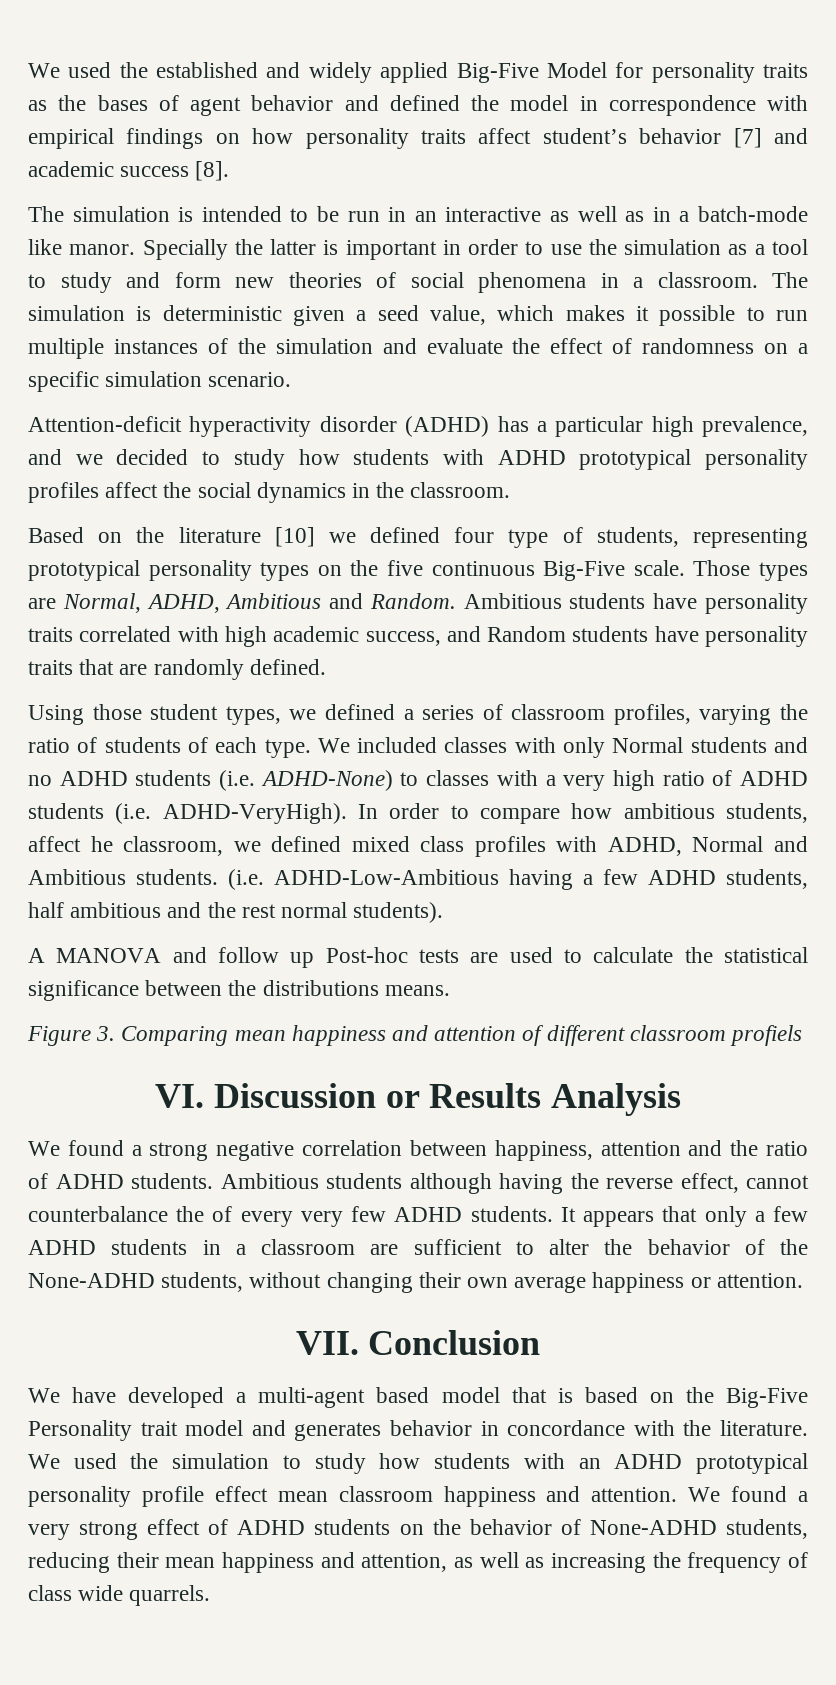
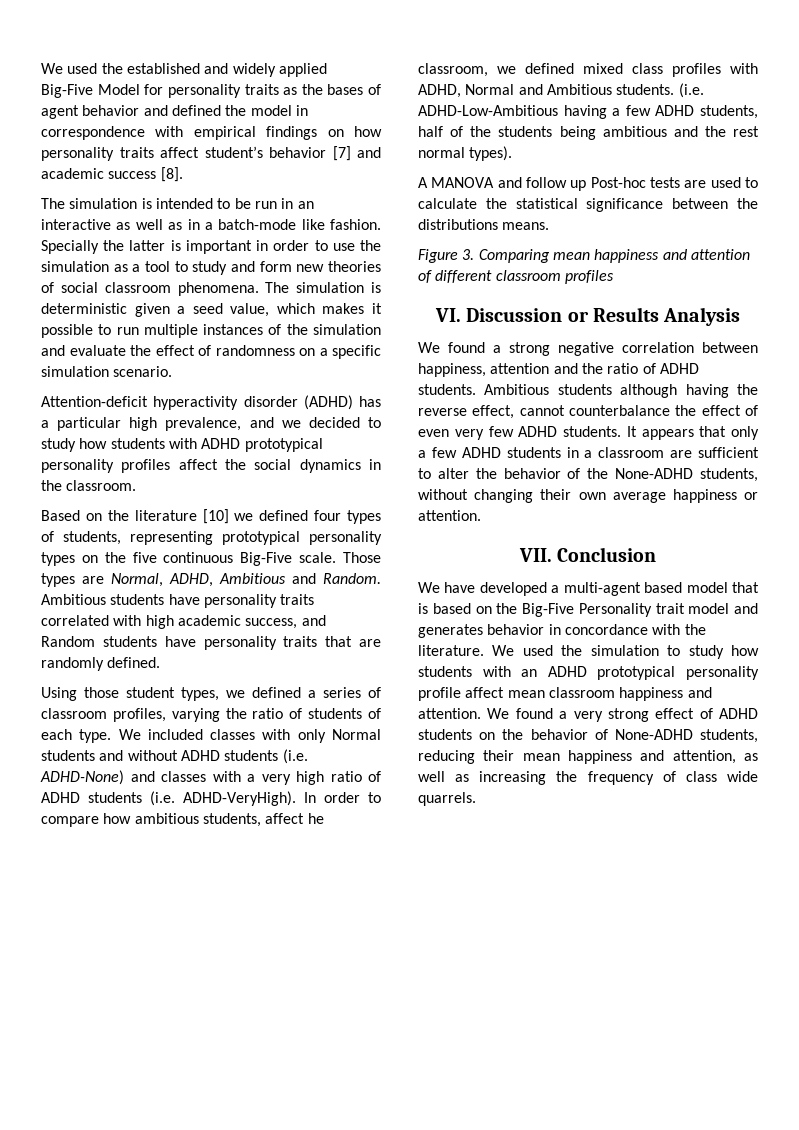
- The simulation is intended to be run in an interactive as well as in a batch-mode like manor.
+ The simulation is intended to be run in an interactive as well as in a batch-mode like fashion.
- Specially the latter is important in order to use the simulation as a tool to study and form new theories of social phenomena in a classroom.
+ Specially the latter is important in order to use the simulation as a tool to study and form new theories of social classroom phenomena.
- Based on the literature [10] we defined four type of students, representing prototypical personality types on the five continuous Big-Five scale.
+ Based on the literature [10] we defined four types of students, representing prototypical personality types on the five continuous Big-Five scale.
- We included classes with only Normal students and no ADHD students (i.e. ADHD-None) to classes with a very high ratio of ADHD students (i.e. ADHD-VeryHigh).
+ We included classes with only Normal students and without ADHD students (i.e. ADHD-None) and classes with a very high ratio of ADHD students (i.e. ADHD-VeryHigh).
- (i.e. ADHD-Low-Ambitious having a few ADHD students, half ambitious and the rest normal students).
+ (i.e. ADHD-Low-Ambitious having a few ADHD students, half of the students being ambitious and the rest normal types).
- Figure 3. Comparing mean happiness and attention of different classroom profiels
+ Figure 3. Comparing mean happiness and attention of different classroom profiles
- Ambitious students although having the reverse effect, cannot counterbalance the of every very few ADHD students.
+ Ambitious students although having the reverse effect, cannot counterbalance the effect of even very few ADHD students.
- We used the simulation to study how students with an ADHD prototypical personality profile effect mean classroom happiness and attention.
+ We used the simulation to study how students with an ADHD prototypical personality profile affect mean classroom happiness and attention.

